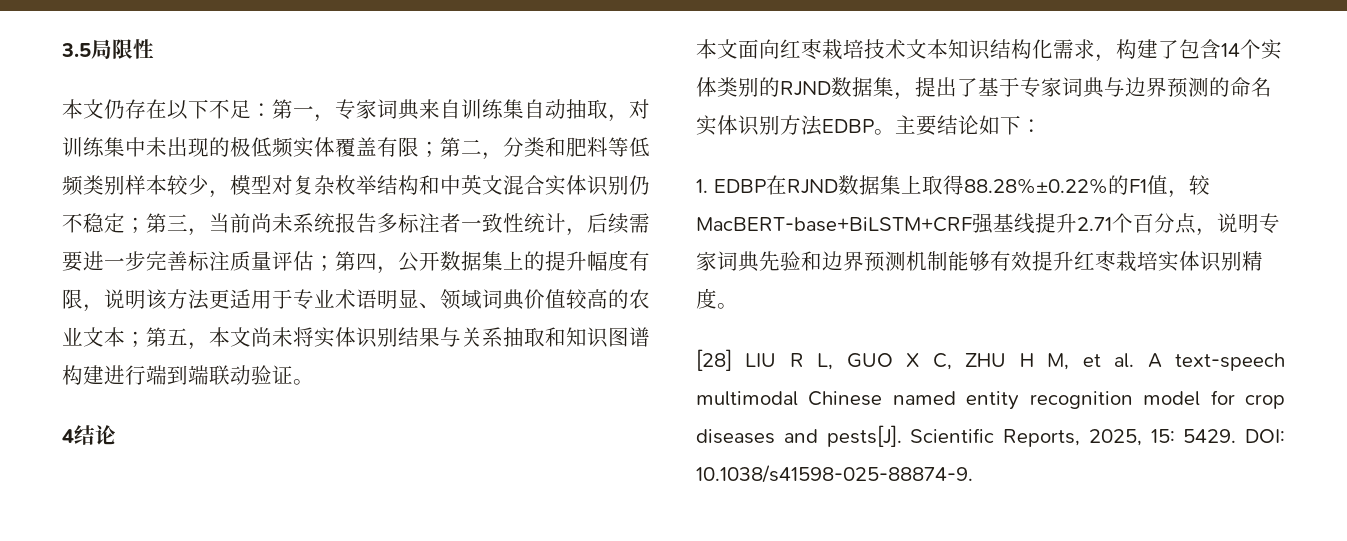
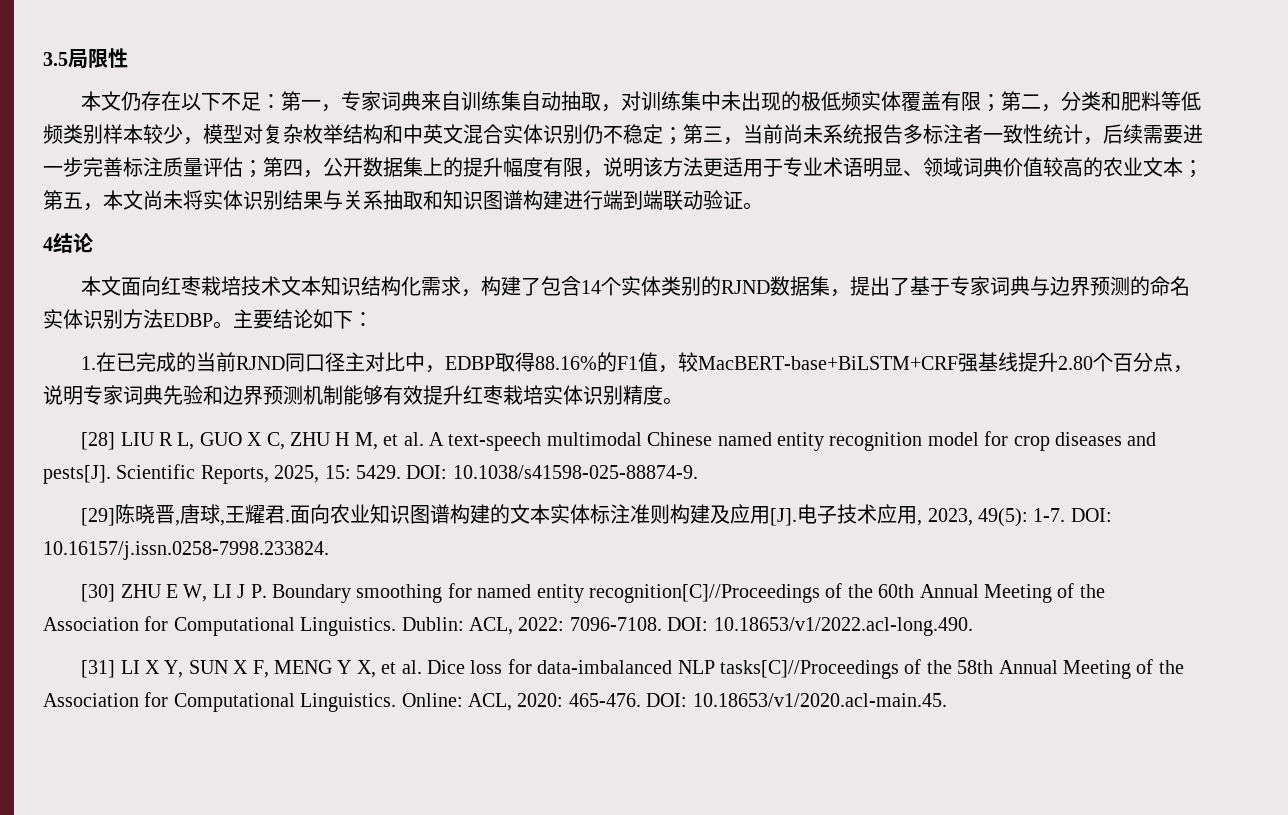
- 1. EDBP在RJND数据集上取得88.28%±0.22%的F1值，较MacBERT-base+BiLSTM+CRF强基线提升2.71个百分点，说明专家词典先验和边界预测机制能够有效提升红枣栽培实体识别精度。
+ 1.在已完成的当前RJND同口径主对比中，EDBP取得88.16%的F1值，较MacBERT-base+BiLSTM+CRF强基线提升2.80个百分点，说明专家词典先验和边界预测机制能够有效提升红枣栽培实体识别精度。
+ [29]陈晓晋,唐球,王耀君.面向农业知识图谱构建的文本实体标注准则构建及应用[J].电子技术应用, 2023, 49(5): 1-7. DOI: 10.16157/j.issn.0258-7998.233824.
+ [30] ZHU E W, LI J P. Boundary smoothing for named entity recognition[C]//Proceedings of the 60th Annual Meeting of the Association for Computational Linguistics. Dublin: ACL, 2022: 7096-7108. DOI: 10.18653/v1/2022.acl-long.490.
+ [31] LI X Y, SUN X F, MENG Y X, et al. Dice loss for data-imbalanced NLP tasks[C]//Proceedings of the 58th Annual Meeting of the Association for Computational Linguistics. Online: ACL, 2020: 465-476. DOI: 10.18653/v1/2020.acl-main.45.

